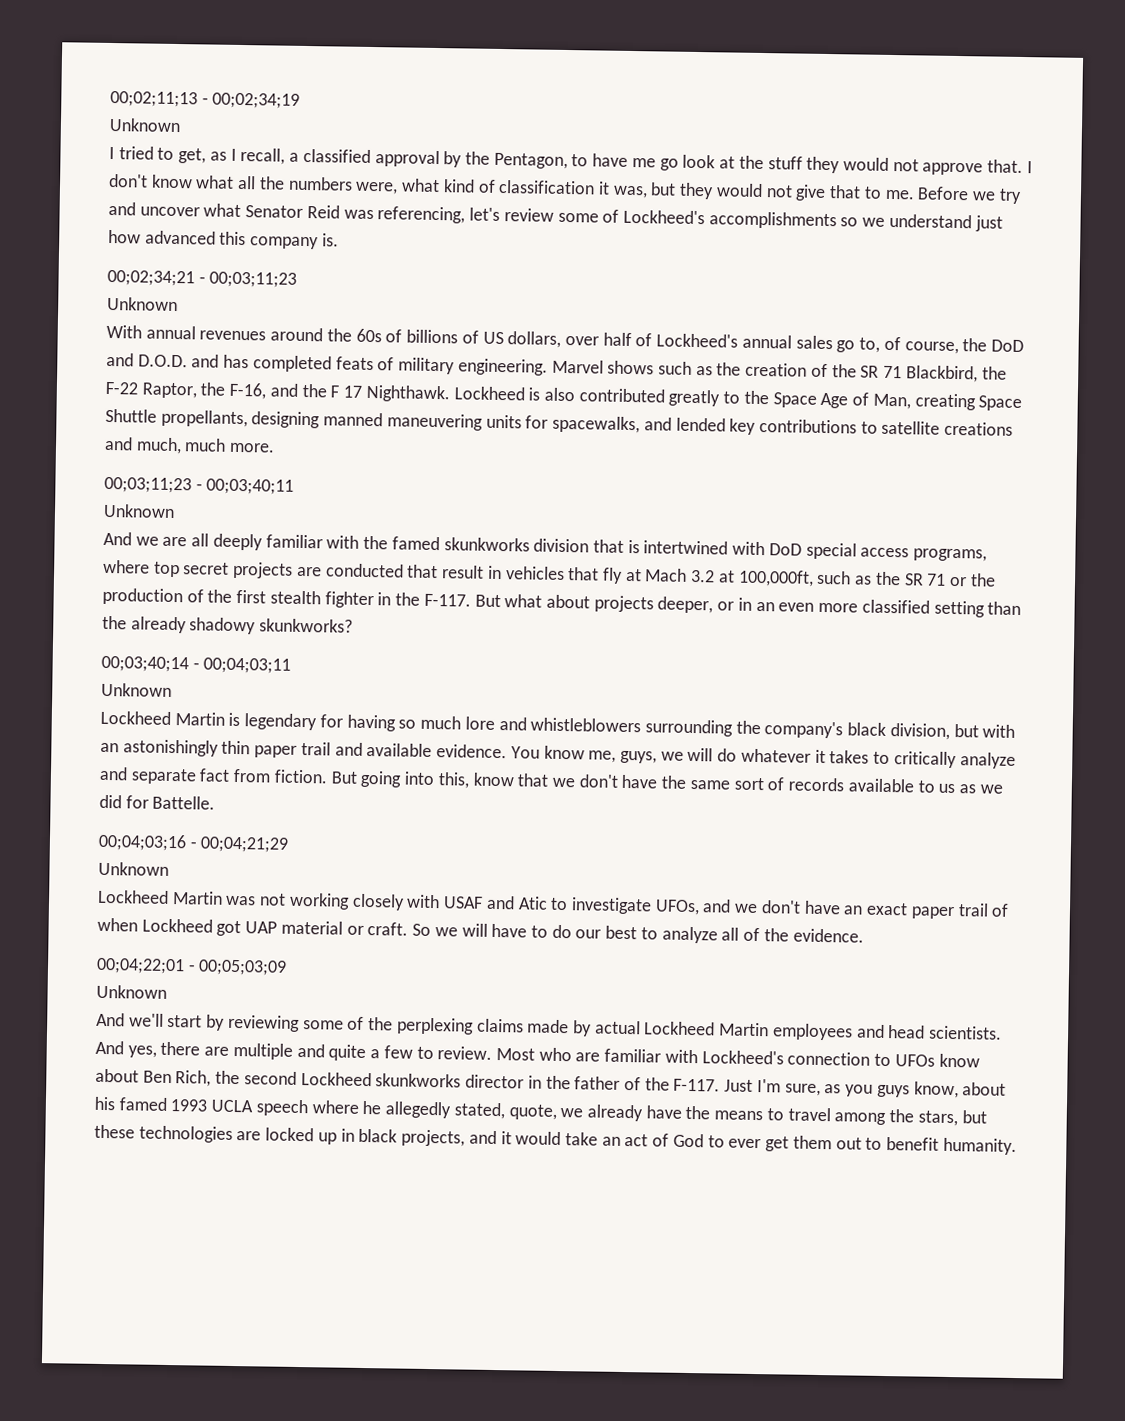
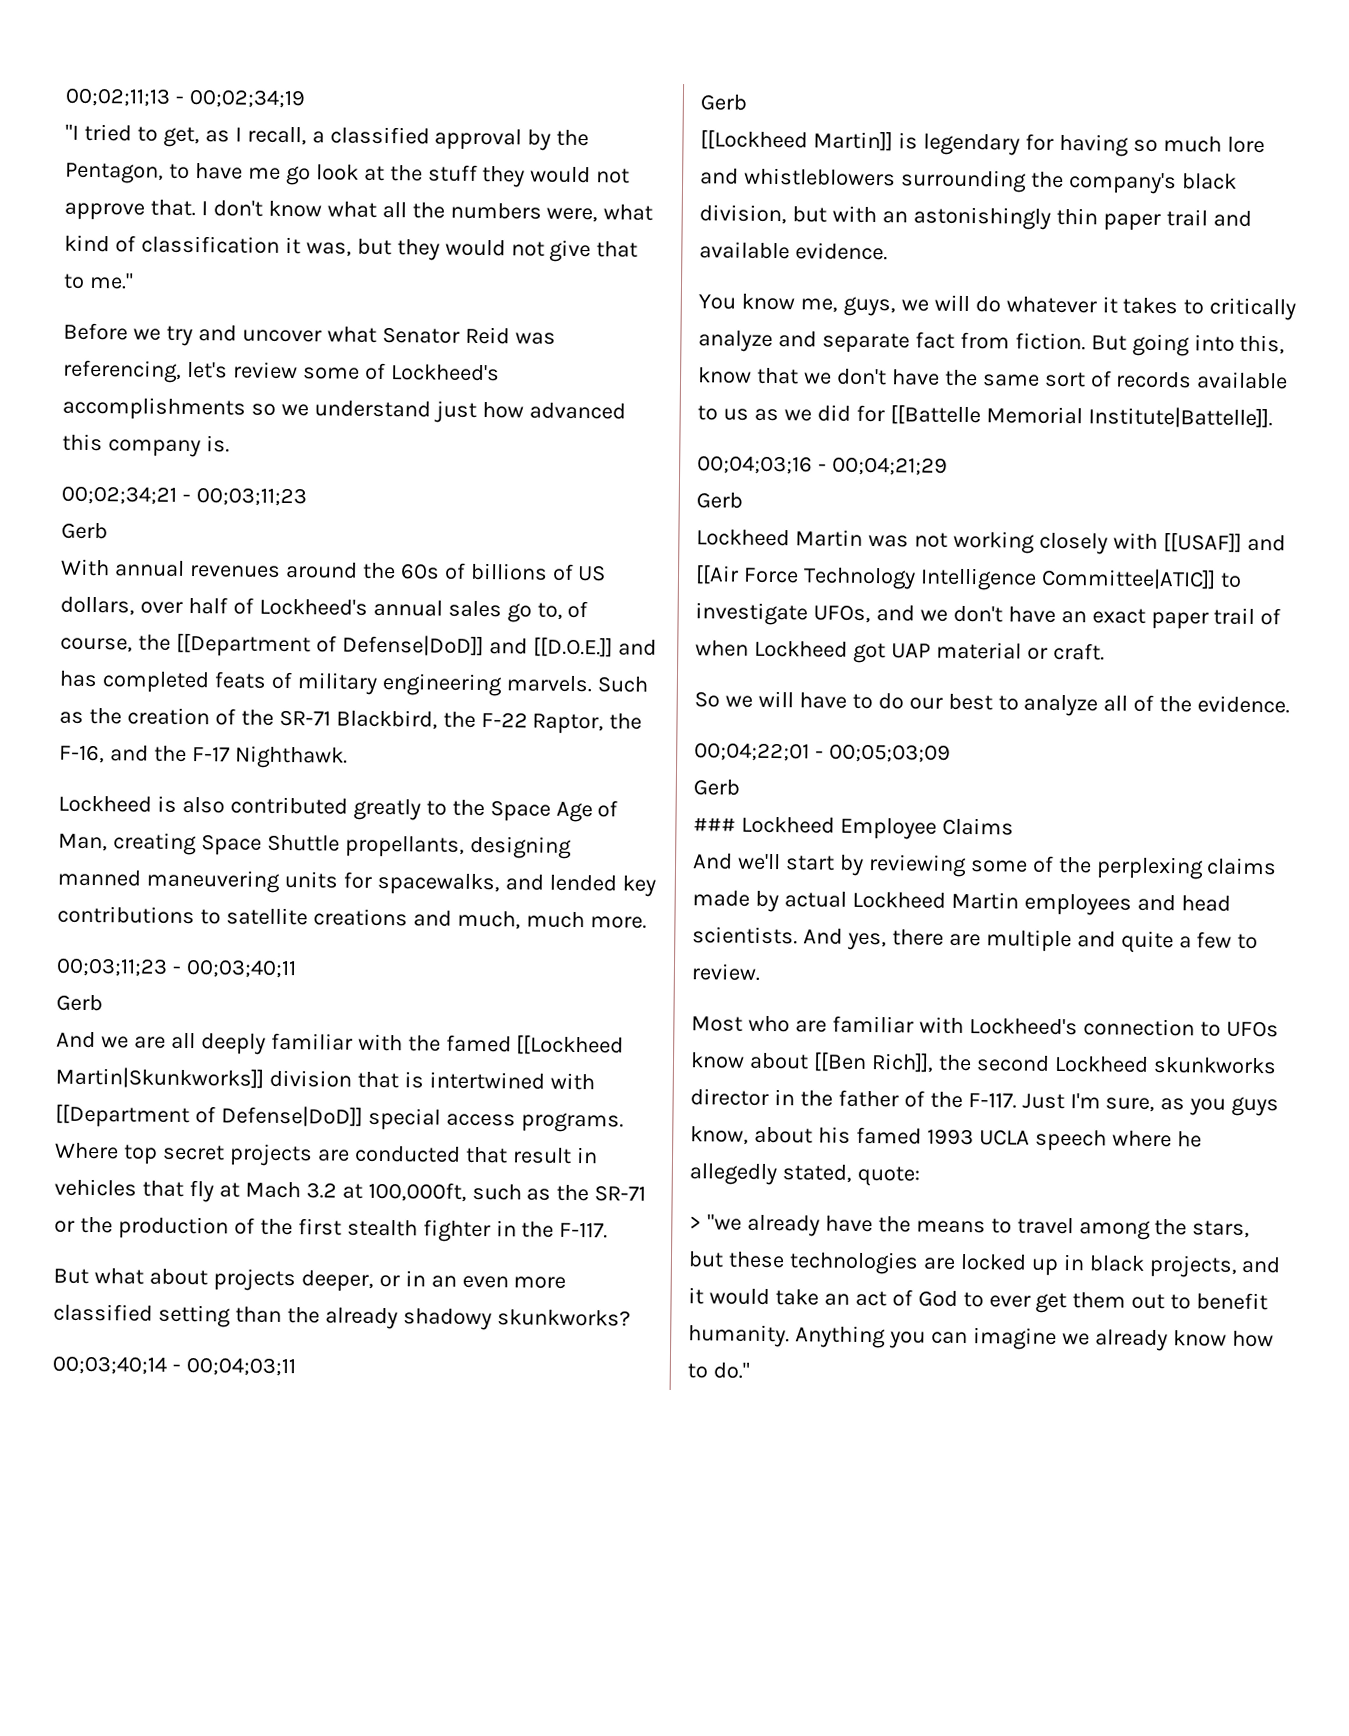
  00;02;11;13 - 00;02;34;19
- Unknown
- I tried to get, as I recall, a classified approval by the Pentagon, to have me go look at the stuff they would not approve that.
+ "I tried to get, as I recall, a classified approval by the Pentagon, to have me go look at the stuff they would not approve that.
- I don't know what all the numbers were, what kind of classification it was, but they would not give that to me. Before we try and uncover what Senator Reid was referencing, let's review some of Lockheed's accomplishments so we understand just how advanced this company is.
+ I don't know what all the numbers were, what kind of classification it was, but they would not give that to me."
+ Before we try and uncover what Senator Reid was referencing, let's review some of Lockheed's accomplishments so we understand just how advanced this company is.
  00;02;34;21 - 00;03;11;23
- Unknown
+ Gerb
- With annual revenues around the 60s of billions of US dollars, over half of Lockheed's annual sales go to, of course, the DoD and D.O.D. and has completed feats of military engineering. Marvel shows such as the creation of the SR 71 Blackbird, the F-22 Raptor, the F-16, and the F 17 Nighthawk. Lockheed is also contributed greatly to the Space Age of Man, creating Space Shuttle propellants, designing manned maneuvering units for spacewalks, and lended key contributions to satellite creations and much, much more.
+ With annual revenues around the 60s of billions of US dollars, over half of Lockheed's annual sales go to, of course, the [[Department of Defense|DoD]] and [[D.O.E.]] and has completed feats of military engineering marvels. Such as the creation of the SR-71 Blackbird, the F-22 Raptor, the F-16, and the F-17 Nighthawk.
+ Lockheed is also contributed greatly to the Space Age of Man, creating Space Shuttle propellants, designing manned maneuvering units for spacewalks, and lended key contributions to satellite creations and much, much more.
  00;03;11;23 - 00;03;40;11
- Unknown
+ Gerb
- And we are all deeply familiar with the famed skunkworks division that is intertwined with DoD special access programs, where top secret projects are conducted that result in vehicles that fly at Mach 3.2 at 100,000ft, such as the SR 71 or the production of the first stealth fighter in the F-117. But what about projects deeper, or in an even more classified setting than the already shadowy skunkworks?
+ And we are all deeply familiar with the famed [[Lockheed Martin|Skunkworks]] division that is intertwined with [[Department of Defense|DoD]] special access programs. Where top secret projects are conducted that result in vehicles that fly at Mach 3.2 at 100,000ft, such as the SR-71 or the production of the first stealth fighter in the F-117.
+ But what about projects deeper, or in an even more classified setting than the already shadowy skunkworks?
  00;03;40;14 - 00;04;03;11
- Unknown
- Lockheed Martin is legendary for having so much lore and whistleblowers surrounding the company's black division, but with an astonishingly thin paper trail and available evidence. You know me, guys, we will do whatever it takes to critically analyze and separate fact from fiction.
+ Gerb
+ [[Lockheed Martin]] is legendary for having so much lore and whistleblowers surrounding the company's black division, but with an astonishingly thin paper trail and available evidence.
+ You know me, guys, we will do whatever it takes to critically analyze and separate fact from fiction.
- But going into this, know that we don't have the same sort of records available to us as we did for Battelle.
+ But going into this, know that we don't have the same sort of records available to us as we did for [[Battelle Memorial Institute|Battelle]].
  00;04;03;16 - 00;04;21;29
- Unknown
+ Gerb
- Lockheed Martin was not working closely with USAF and Atic to investigate UFOs, and we don't have an exact paper trail of when Lockheed got UAP material or craft. So we will have to do our best to analyze all of the evidence.
+ Lockheed Martin was not working closely with [[USAF]] and [[Air Force Technology Intelligence Committee|ATIC]] to investigate UFOs, and we don't have an exact paper trail of when Lockheed got UAP material or craft.
+ So we will have to do our best to analyze all of the evidence.
  00;04;22;01 - 00;05;03;09
- Unknown
+ Gerb
+ ### Lockheed Employee Claims
- And yes, there are multiple and quite a few to review. Most who are familiar with Lockheed's connection to UFOs know about Ben Rich, the second Lockheed skunkworks director in the father of the F-117.
+ And yes, there are multiple and quite a few to review.
+ Most who are familiar with Lockheed's connection to UFOs know about [[Ben Rich]], the second Lockheed skunkworks director in the father of the F-117.
- Just I'm sure, as you guys know, about his famed 1993 UCLA speech where he allegedly stated, quote, we already have the means to travel among the stars, but these technologies are locked up in black projects, and it would take an act of God to ever get them out to benefit humanity.
+ Just I'm sure, as you guys know, about his famed 1993 UCLA speech where he allegedly stated, quote:
+ > "we already have the means to travel among the stars, but these technologies are locked up in black projects, and it would take an act of God to ever get them out to benefit humanity.
+ Anything you can imagine we already know how to do."

